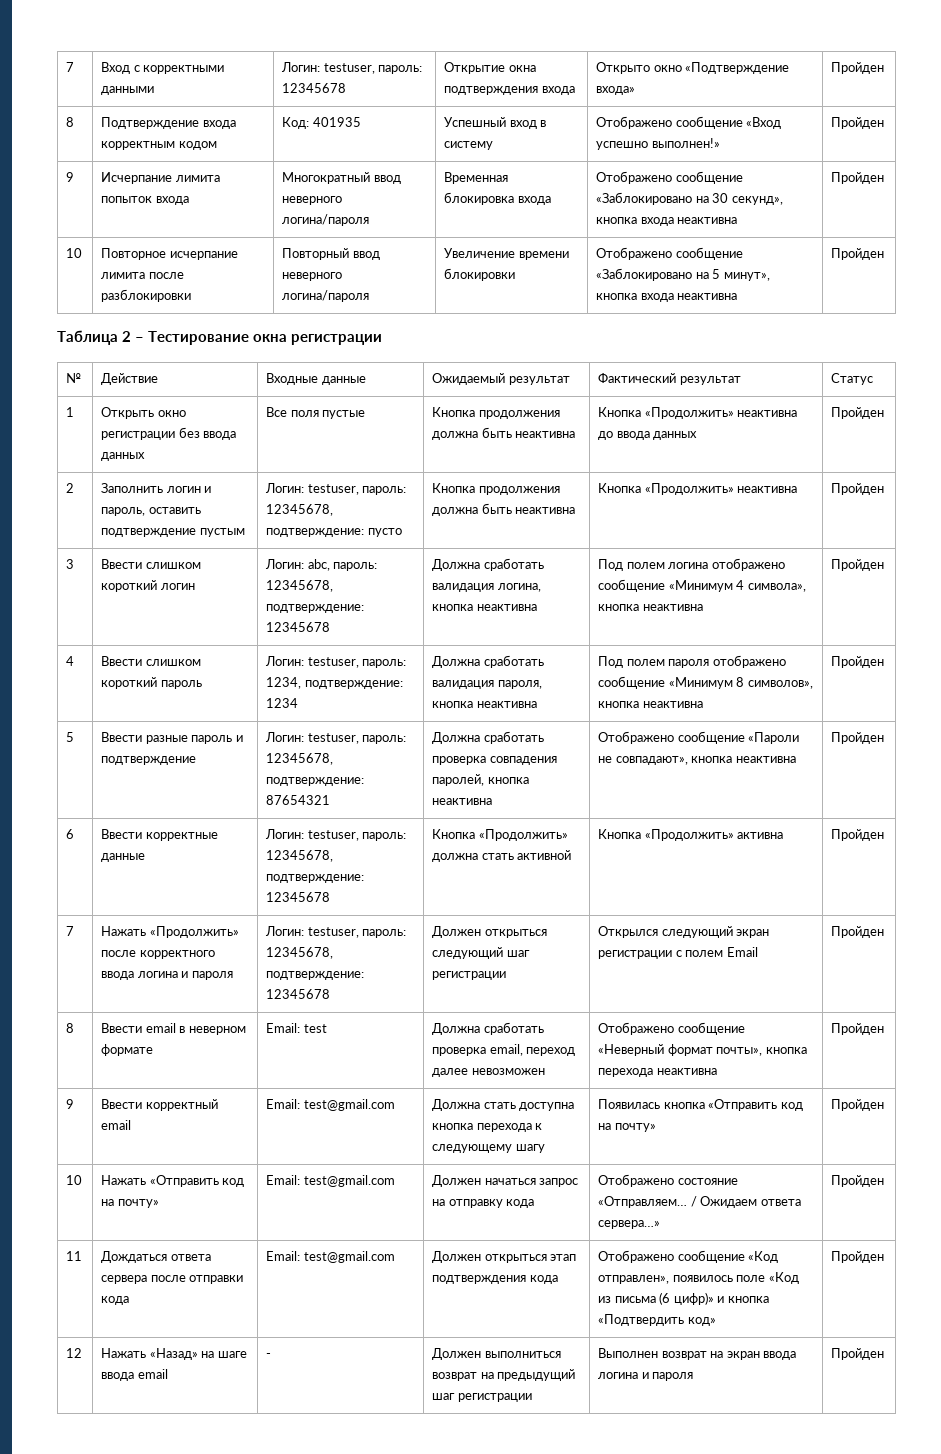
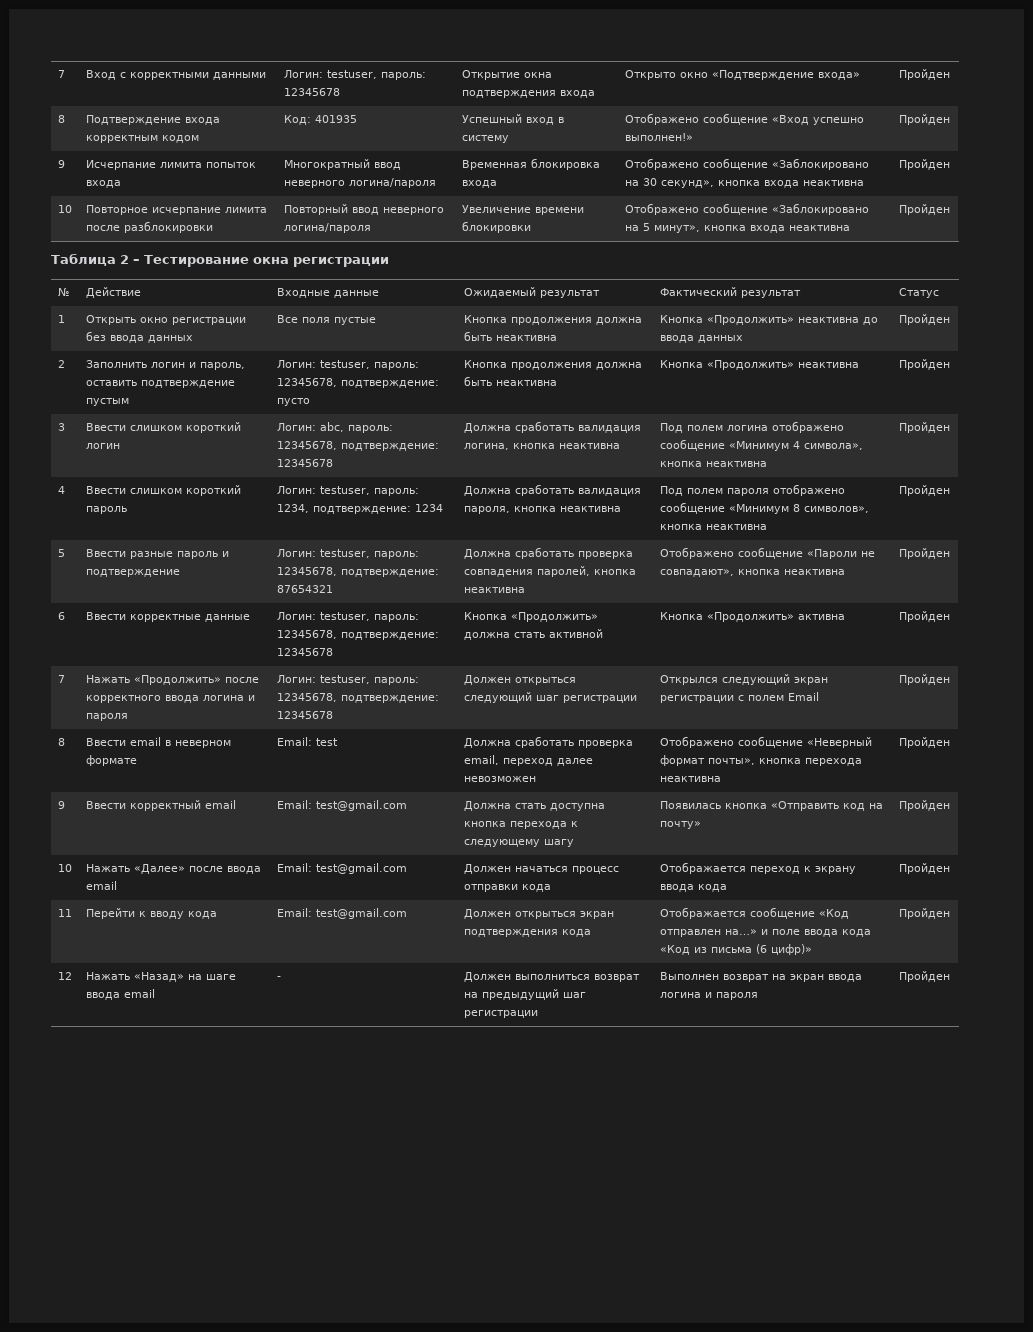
- 10 | Нажать «Отправить код на почту» | Email: test@gmail.com | Должен начаться запрос на отправку кода | Отображено состояние «Отправляем… / Ожидаем ответа сервера…» | Пройден
- 11 | Дождаться ответа сервера после отправки кода | Email: test@gmail.com | Должен открыться этап подтверждения кода | Отображено сообщение «Код отправлен», появилось поле «Код из письма (6 цифр)» и кнопка «Подтвердить код» | Пройден
+ 10 | Нажать «Далее» после ввода email | Email: test@gmail.com | Должен начаться процесс отправки кода | Отображается переход к экрану ввода кода | Пройден
+ 11 | Перейти к вводу кода | Email: test@gmail.com | Должен открыться экран подтверждения кода | Отображается сообщение «Код отправлен на…» и поле ввода кода «Код из письма (6 цифр)» | Пройден

